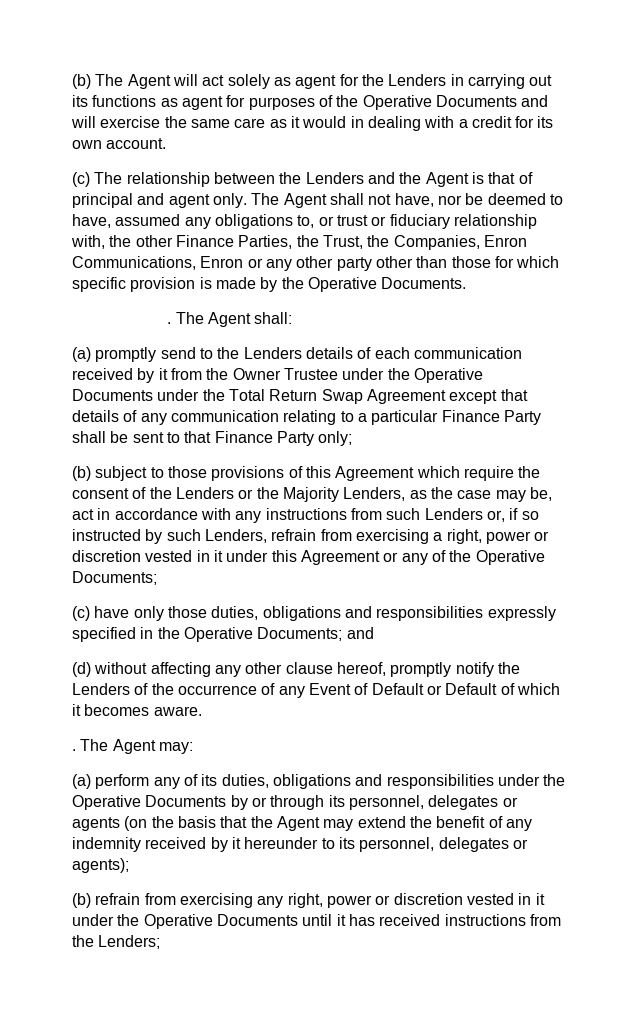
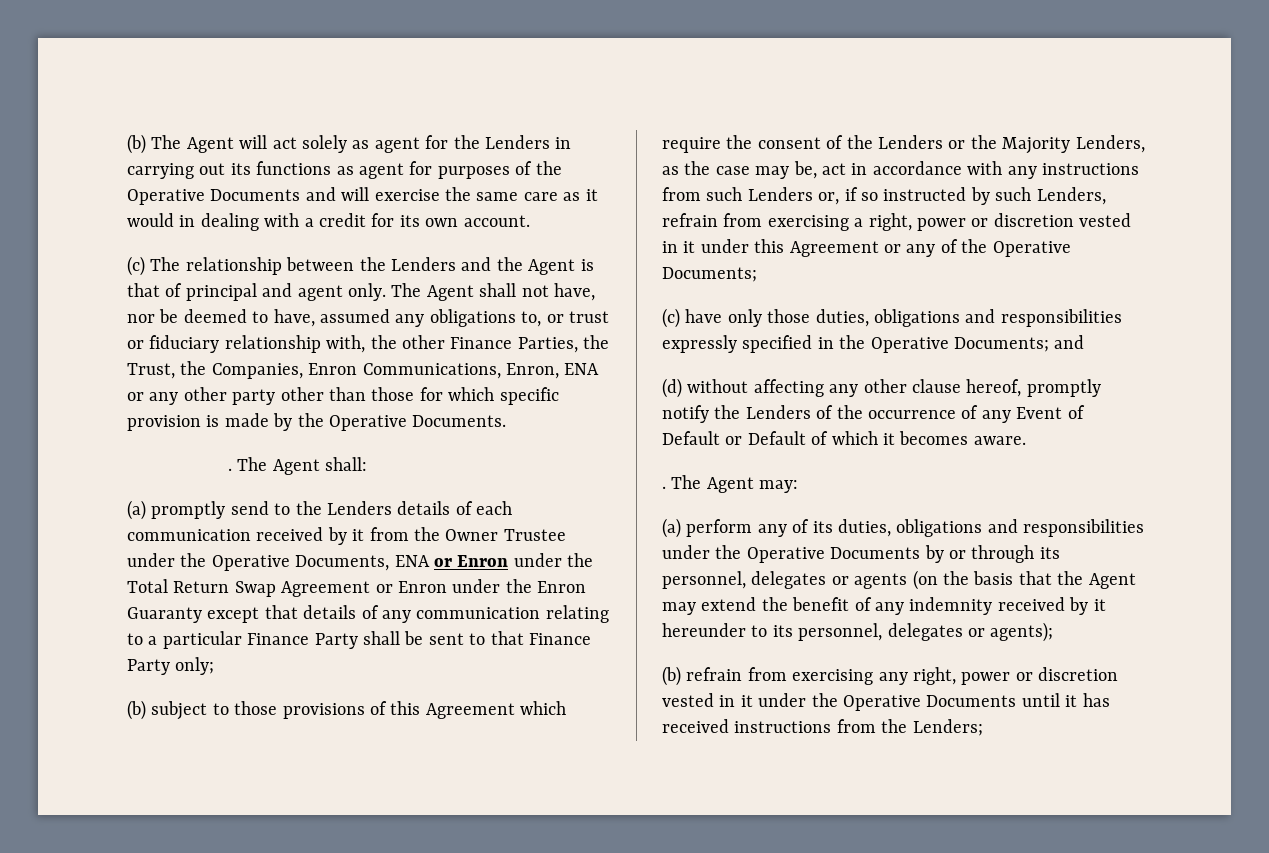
- The Agent shall not have, nor be deemed to have, assumed any obligations to, or trust or fiduciary relationship with, the other Finance Parties, the Trust, the Companies, Enron Communications, Enron or any other party other than those for which specific provision is made by the Operative Documents.
+ The Agent shall not have, nor be deemed to have, assumed any obligations to, or trust or fiduciary relationship with, the other Finance Parties, the Trust, the Companies, Enron Communications, Enron, ENA or any other party other than those for which specific provision is made by the Operative Documents.
- (a) promptly send to the Lenders details of each communication received by it from the Owner Trustee under the Operative Documents under the Total Return Swap Agreement except that details of any communication relating to a particular Finance Party shall be sent to that Finance Party only;
+ (a) promptly send to the Lenders details of each communication received by it from the Owner Trustee under the Operative Documents, ENA or Enron under the Total Return Swap Agreement or Enron under the Enron Guaranty except that details of any communication relating to a particular Finance Party shall be sent to that Finance Party only;

